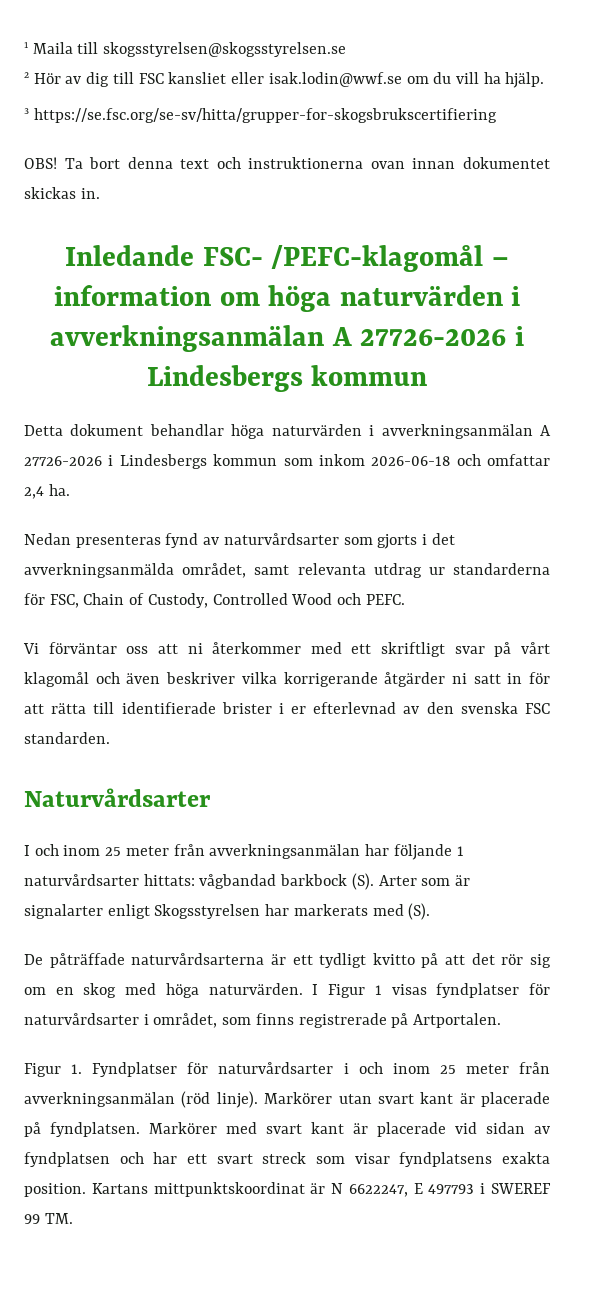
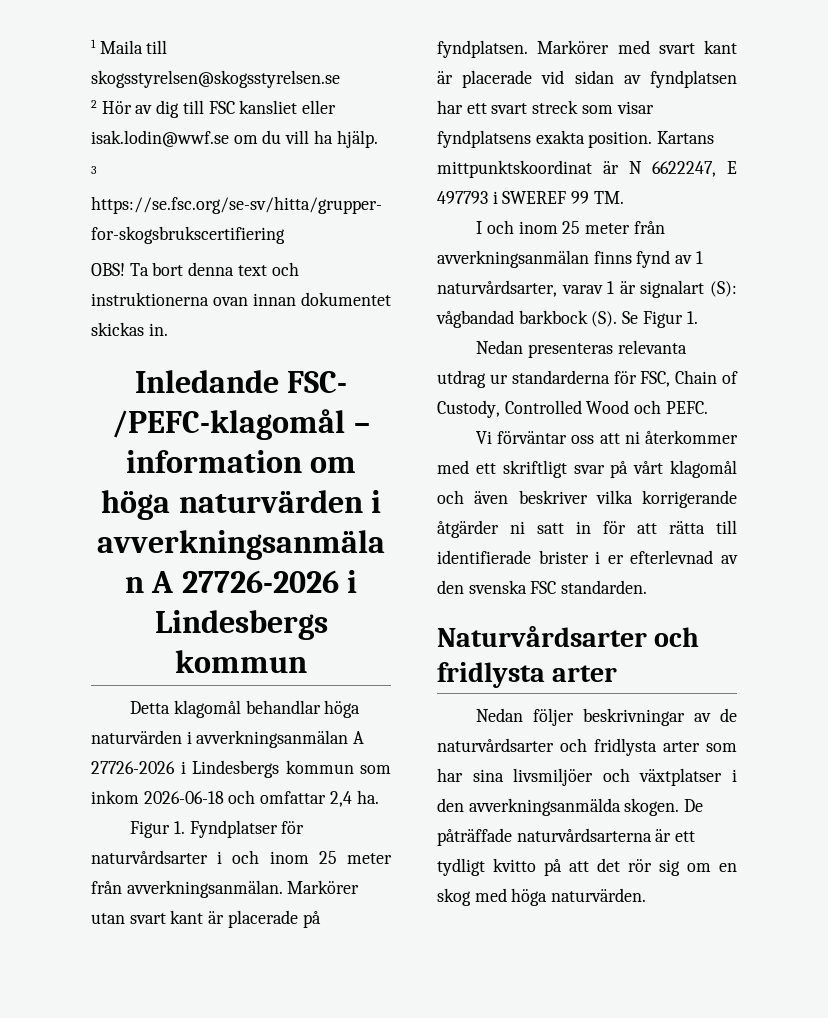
- Detta dokument behandlar höga naturvärden i avverkningsanmälan A 27726-2026 i Lindesbergs kommun som inkom 2026-06-18 och omfattar 2,4 ha.
+ Detta klagomål behandlar höga naturvärden i avverkningsanmälan A 27726-2026 i Lindesbergs kommun som inkom 2026-06-18 och omfattar 2,4 ha.
- Nedan presenteras fynd av naturvårdsarter som gjorts i det avverkningsanmälda området, samt relevanta utdrag ur standarderna för FSC, Chain of Custody, Controlled Wood och PEFC.
+ Figur 1. Fyndplatser för naturvårdsarter i och inom 25 meter från avverkningsanmälan. Markörer utan svart kant är placerade på fyndplatsen. Markörer med svart kant är placerade vid sidan av fyndplatsen har ett svart streck som visar fyndplatsens exakta position. Kartans mittpunktskoordinat är N 6622247, E 497793 i SWEREF 99 TM.
+ I och inom 25 meter från avverkningsanmälan finns fynd av 1 naturvårdsarter, varav 1 är signalart (S): vågbandad barkbock (S). Se Figur 1.
+ Nedan presenteras relevanta utdrag ur standarderna för FSC, Chain of Custody, Controlled Wood och PEFC.
- Naturvårdsarter
- I och inom 25 meter från avverkningsanmälan har följande 1 naturvårdsarter hittats: vågbandad barkbock (S). Arter som är signalarter enligt Skogsstyrelsen har markerats med (S).
- De påträffade naturvårdsarterna är ett tydligt kvitto på att det rör sig om en skog med höga naturvärden. I Figur 1 visas fyndplatser för naturvårdsarter i området, som finns registrerade på Artportalen.
- Figur 1. Fyndplatser för naturvårdsarter i och inom 25 meter från avverkningsanmälan (röd linje). Markörer utan svart kant är placerade på fyndplatsen. Markörer med svart kant är placerade vid sidan av fyndplatsen och har ett svart streck som visar fyndplatsens exakta position. Kartans mittpunktskoordinat är N 6622247, E 497793 i SWEREF 99 TM.
+ Naturvårdsarter och fridlysta arter
+ Nedan följer beskrivningar av de naturvårdsarter och fridlysta arter som har sina livsmiljöer och växtplatser i den avverkningsanmälda skogen. De påträffade naturvårdsarterna är ett tydligt kvitto på att det rör sig om en skog med höga naturvärden.

